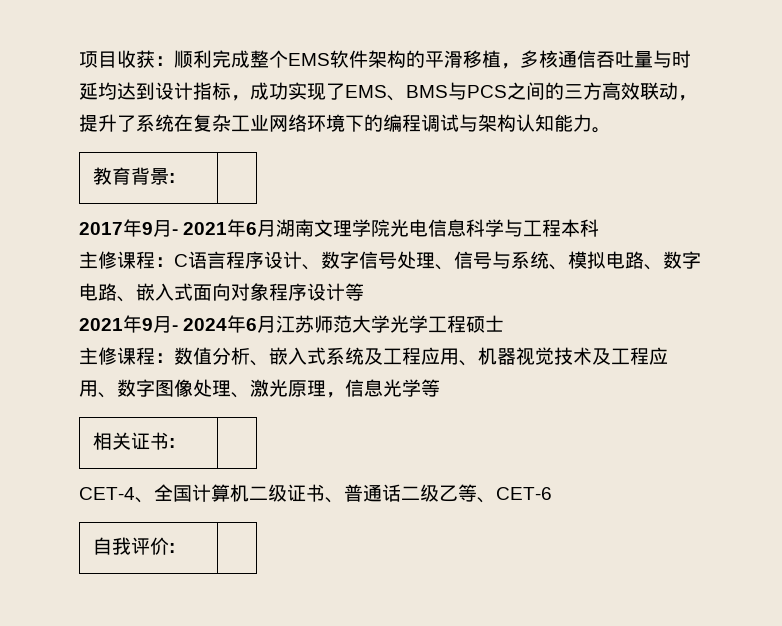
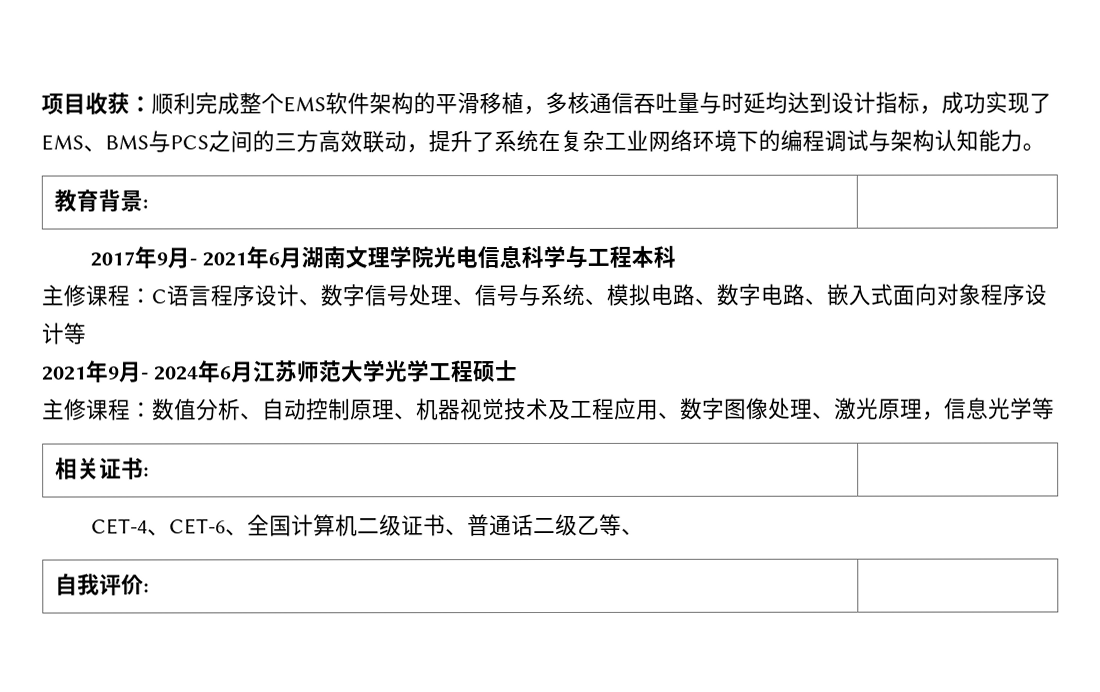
- 主修课程：数值分析、嵌入式系统及工程应用、机器视觉技术及工程应用、数字图像处理、激光原理，信息光学等
+ 主修课程：数值分析、自动控制原理、机器视觉技术及工程应用、数字图像处理、激光原理，信息光学等
- CET-4、全国计算机二级证书、普通话二级乙等、CET-6
+ CET-4、CET-6、全国计算机二级证书、普通话二级乙等、

